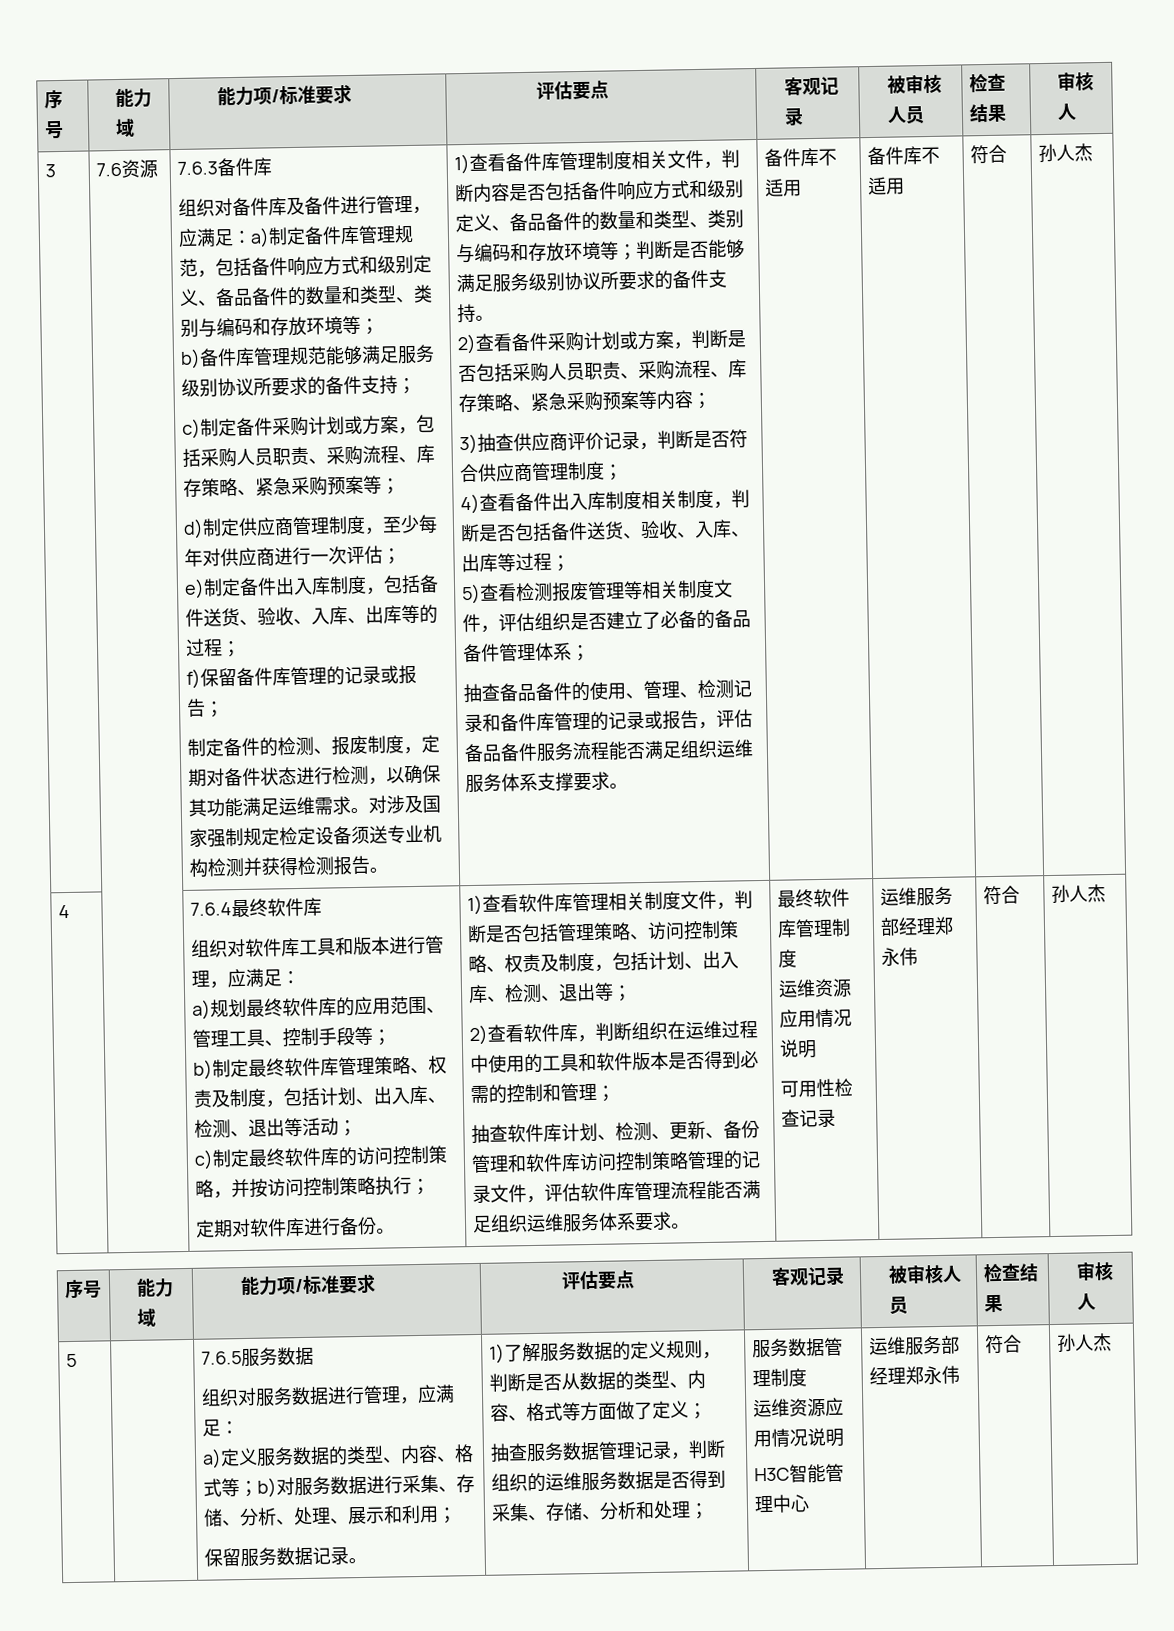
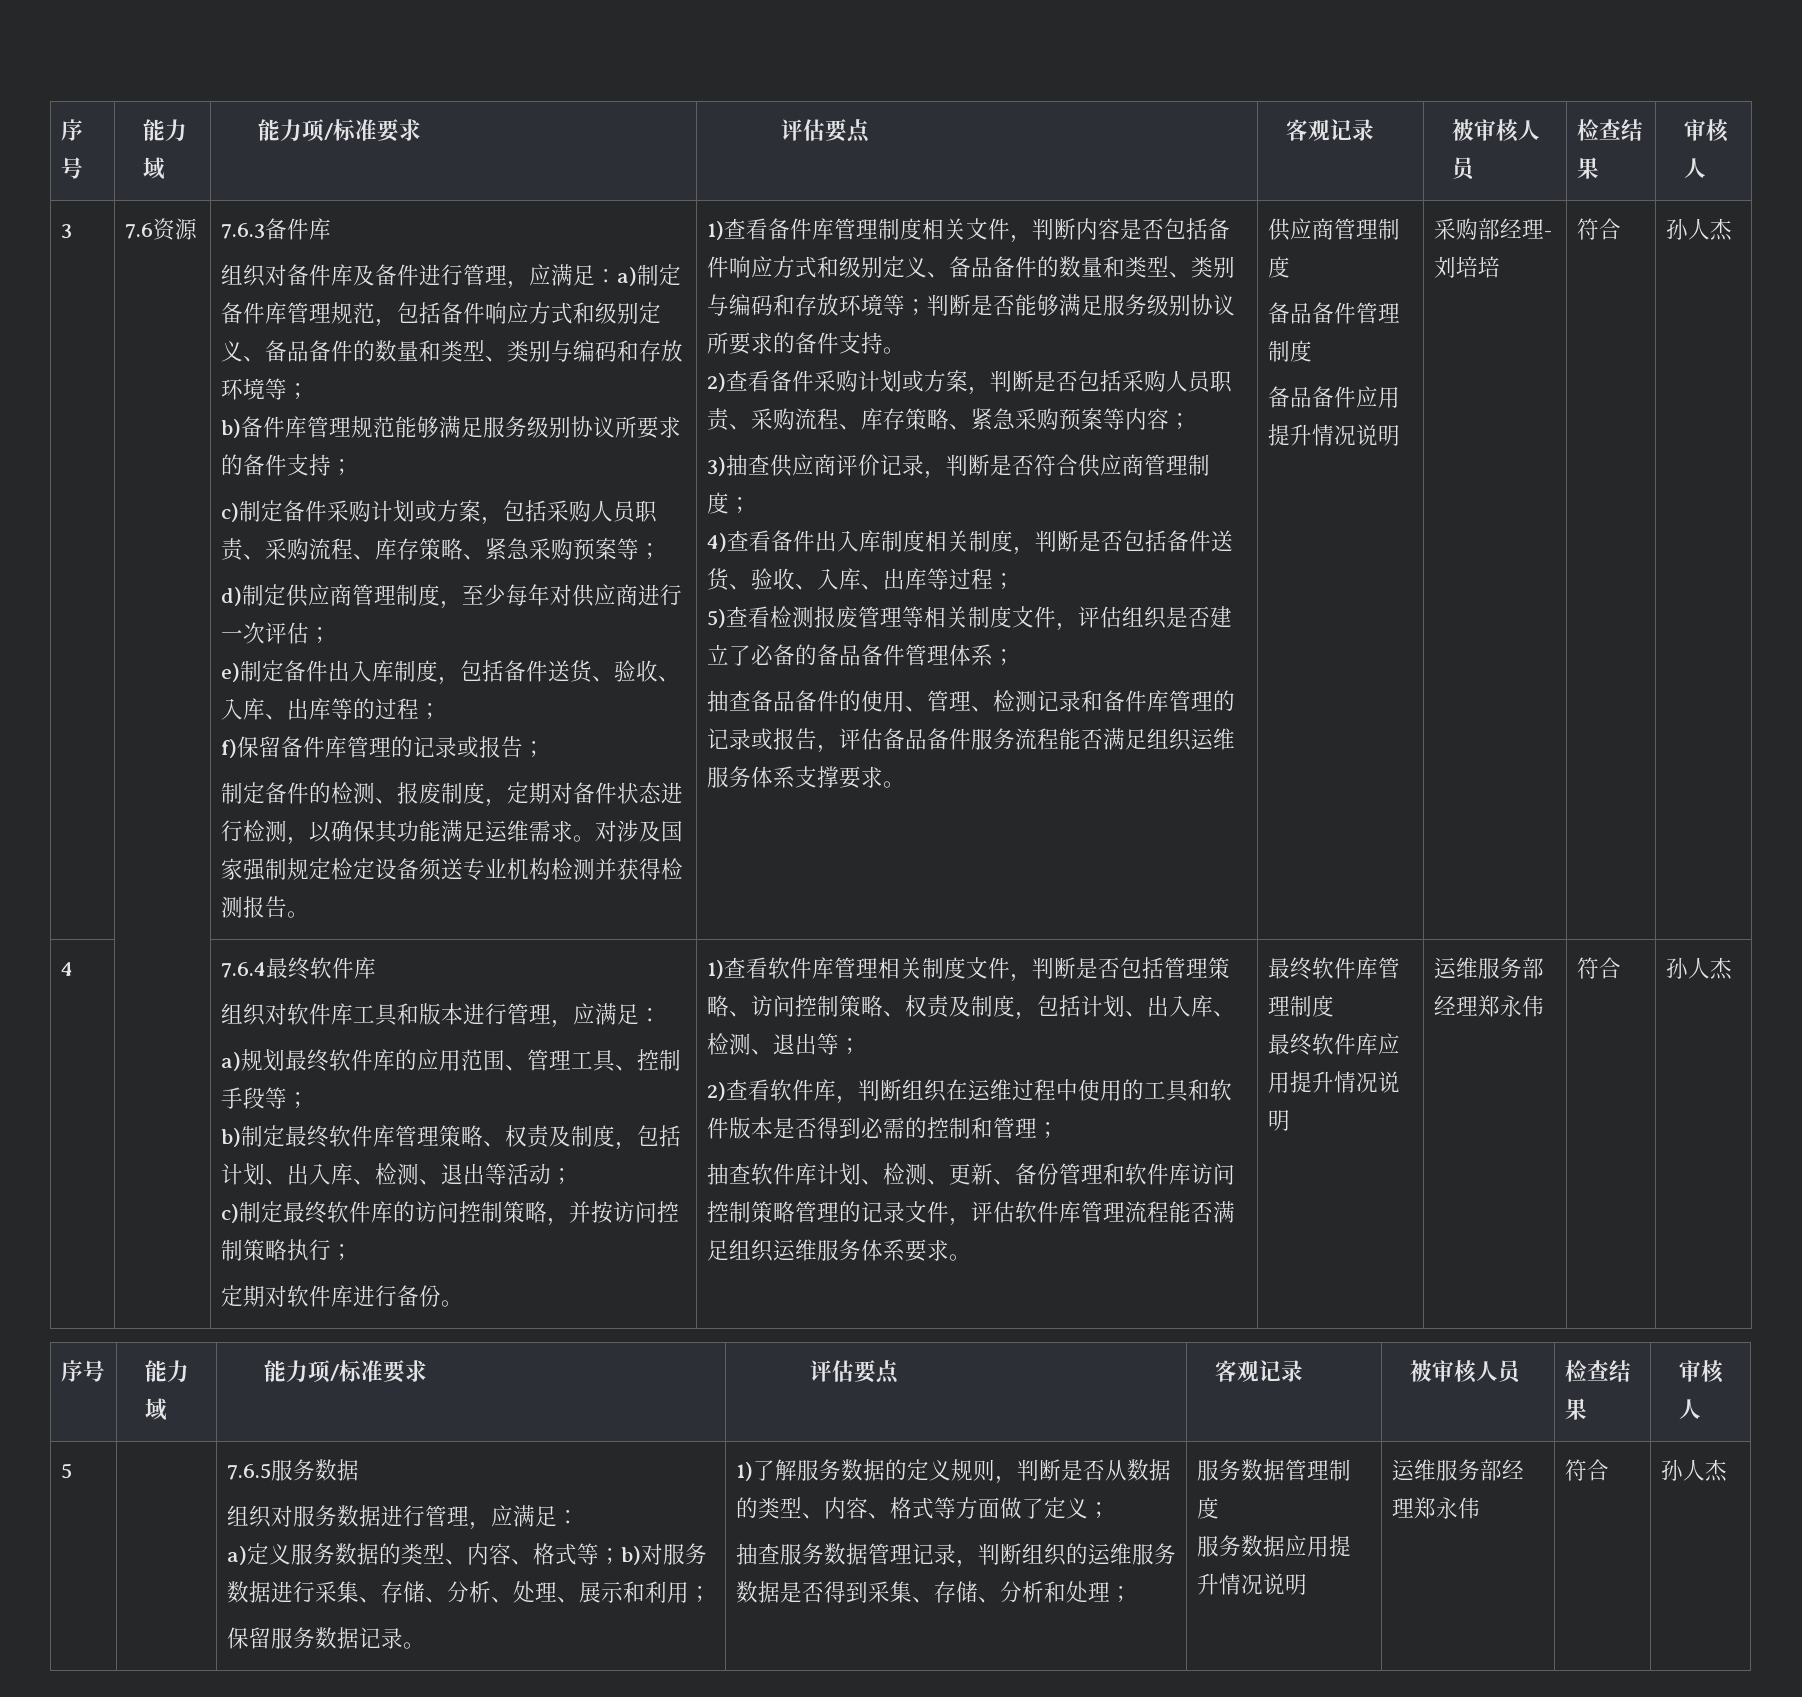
- 抽查备品备件的使用、管理、检测记录和备件库管理的记录或报告，评估备品备件服务流程能否满足组织运维服务体系支撑要求。 | 备件库不适用 | 备件库不适用
+ 抽查备品备件的使用、管理、检测记录和备件库管理的记录或报告，评估备品备件服务流程能否满足组织运维服务体系支撑要求。 | 供应商管理制度
+ 备品备件管理制度
+ 备品备件应用提升情况说明 | 采购部经理-刘培培
  最终软件库管理制度
- 运维资源应用情况说明
- 可用性检查记录
+ 最终软件库应用提升情况说明
  服务数据管理制度
- 运维资源应用情况说明
- H3C智能管理中心
+ 服务数据应用提升情况说明

